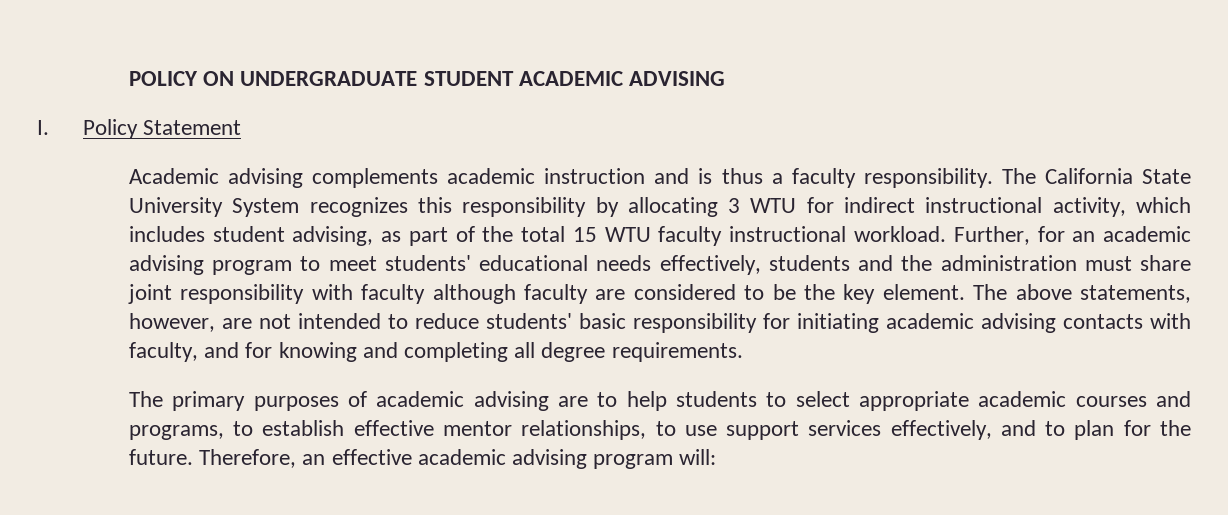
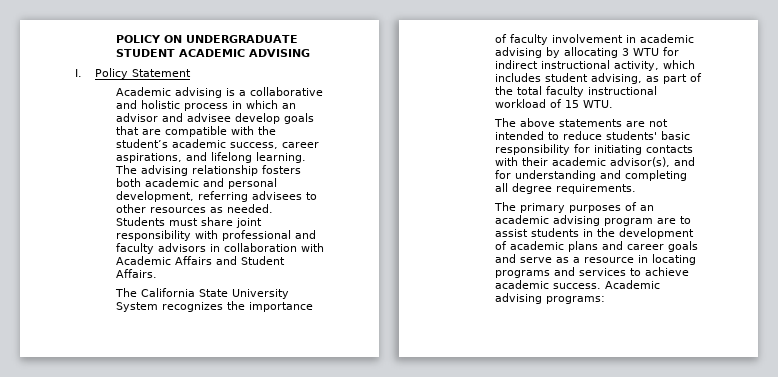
- Academic advising complements academic instruction and is thus a faculty responsibility. The California State University System recognizes this responsibility by allocating 3 WTU for indirect instructional activity, which includes student advising, as part of the total 15 WTU faculty instructional workload. Further, for an academic advising program to meet students' educational needs effectively, students and the administration must share joint responsibility with faculty although faculty are considered to be the key element. The above statements, however, are not intended to reduce students' basic responsibility for initiating academic advising contacts with faculty, and for knowing and completing all degree requirements.
+ Academic advising is a collaborative and holistic process in which an advisor and advisee develop goals that are compatible with the student’s academic success, career aspirations, and lifelong learning. The advising relationship fosters both academic and personal development, referring advisees to other resources as needed. Students must share joint responsibility with professional and faculty advisors in collaboration with Academic Affairs and Student Affairs.
+ The California State University System recognizes the importance of faculty involvement in academic advising by allocating 3 WTU for indirect instructional activity, which includes student advising, as part of the total faculty instructional workload of 15 WTU.
+ The above statements are not intended to reduce students' basic responsibility for initiating contacts with their academic advisor(s), and for understanding and completing all degree requirements.
- The primary purposes of academic advising are to help students to select appropriate academic courses and programs, to establish effective mentor relationships, to use support services effectively, and to plan for the future. Therefore, an effective academic advising program will:
+ The primary purposes of an academic advising program are to assist students in the development of academic plans and career goals and serve as a resource in locating programs and services to achieve academic success. Academic advising programs:

